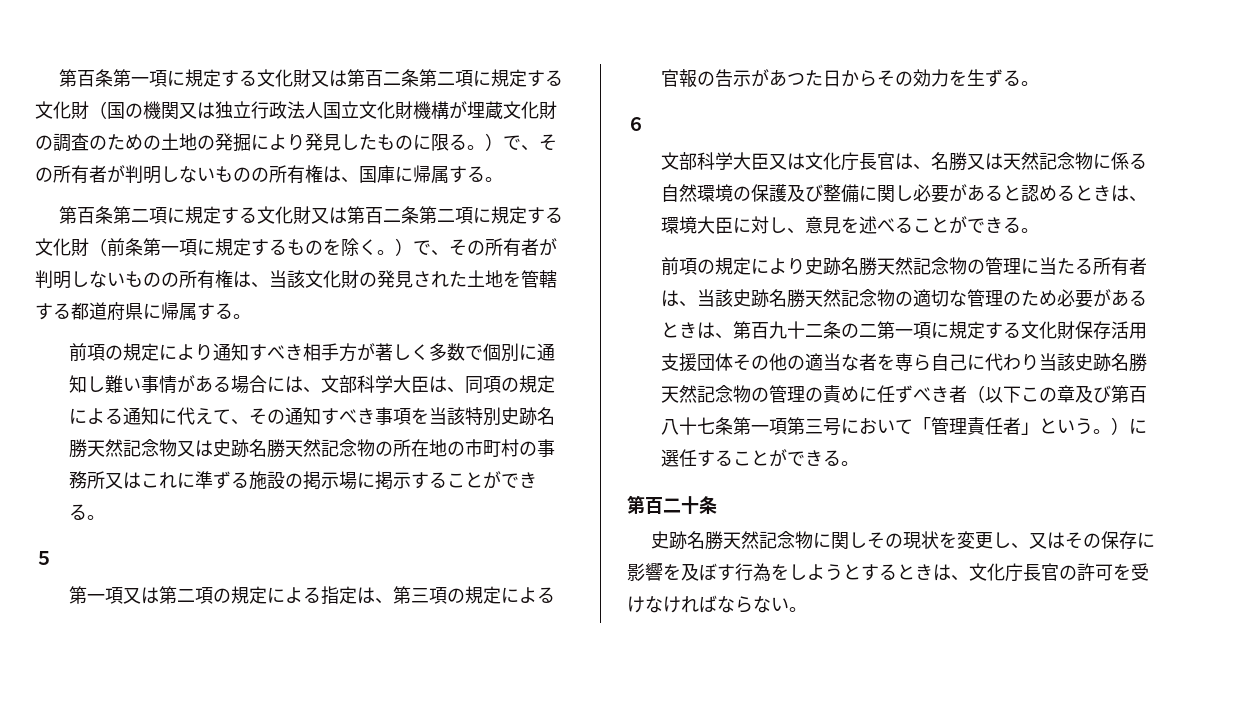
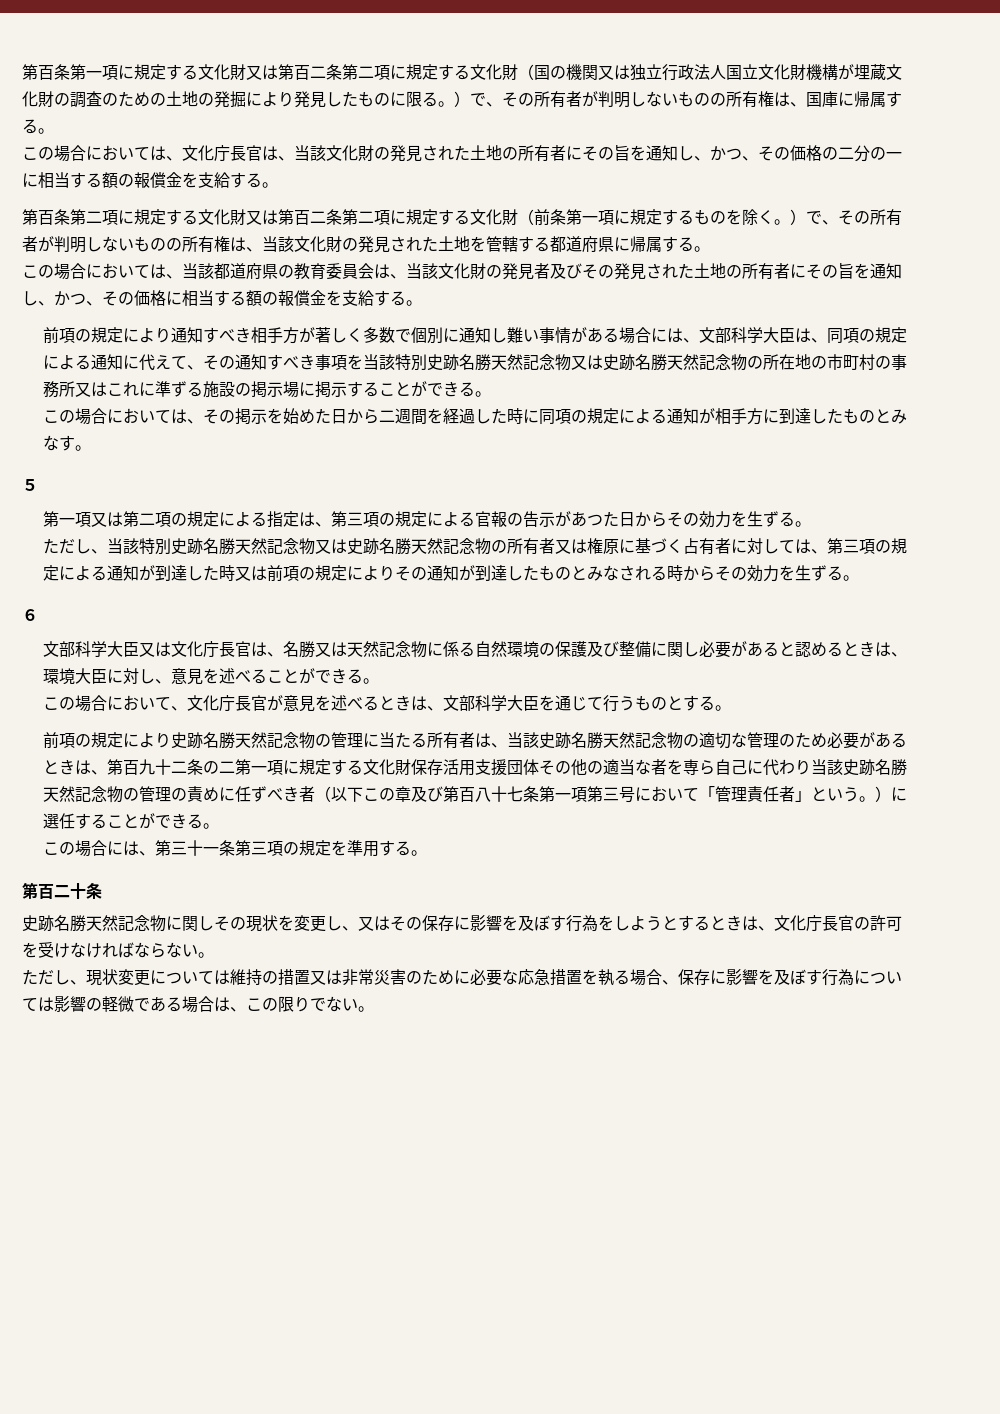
+ この場合においては、文化庁長官は、当該文化財の発見された土地の所有者にその旨を通知し、かつ、その価格の二分の一に相当する額の報償金を支給する。
+ この場合においては、当該都道府県の教育委員会は、当該文化財の発見者及びその発見された土地の所有者にその旨を通知し、かつ、その価格に相当する額の報償金を支給する。
+ この場合においては、その掲示を始めた日から二週間を経過した時に同項の規定による通知が相手方に到達したものとみなす。
+ ただし、当該特別史跡名勝天然記念物又は史跡名勝天然記念物の所有者又は権原に基づく占有者に対しては、第三項の規定による通知が到達した時又は前項の規定によりその通知が到達したものとみなされる時からその効力を生ずる。
+ この場合において、文化庁長官が意見を述べるときは、文部科学大臣を通じて行うものとする。
+ この場合には、第三十一条第三項の規定を準用する。
+ ただし、現状変更については維持の措置又は非常災害のために必要な応急措置を執る場合、保存に影響を及ぼす行為については影響の軽微である場合は、この限りでない。

